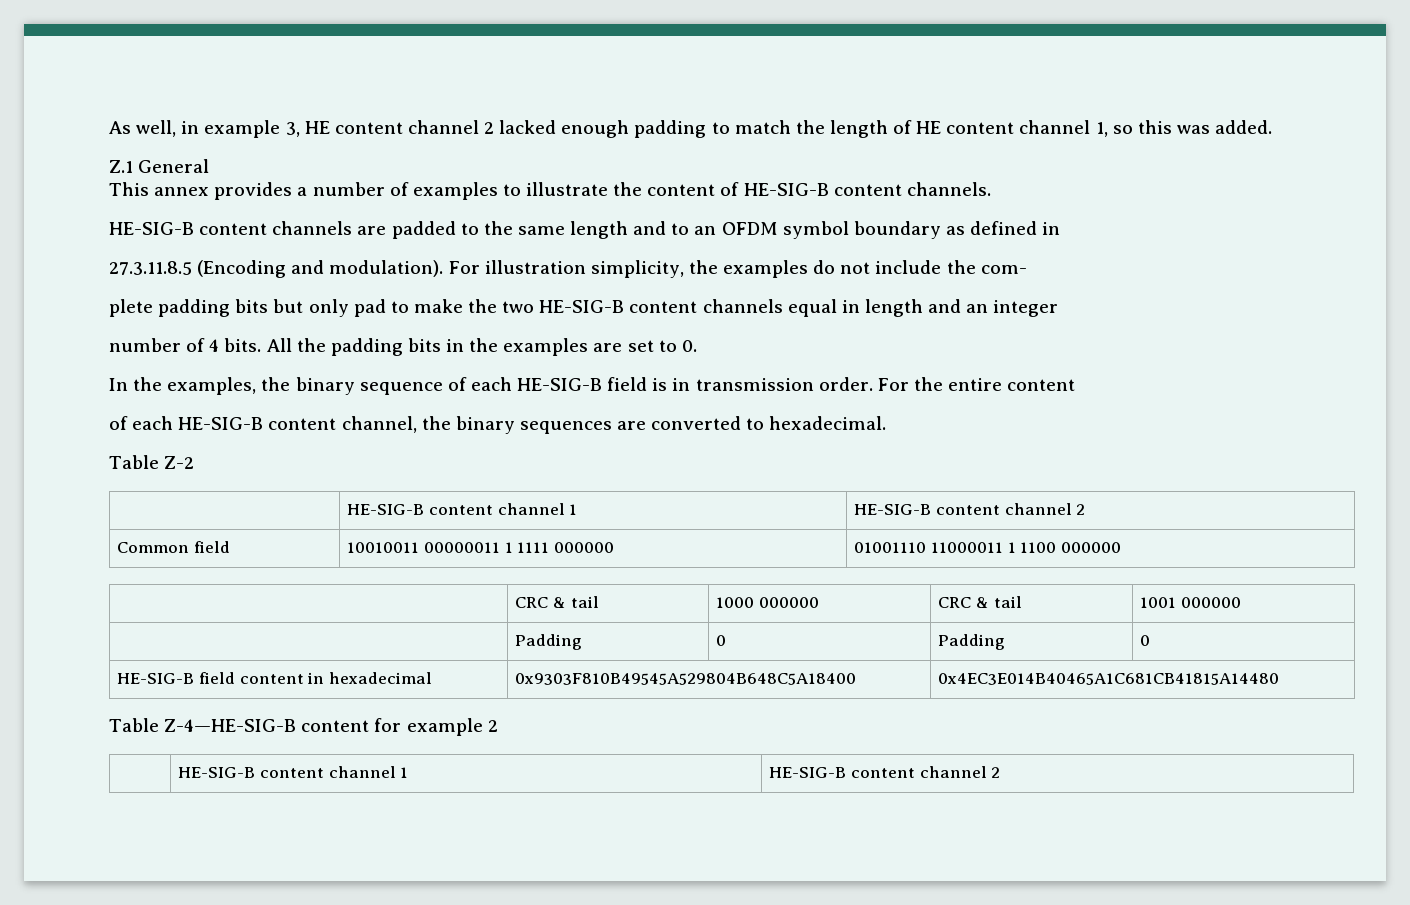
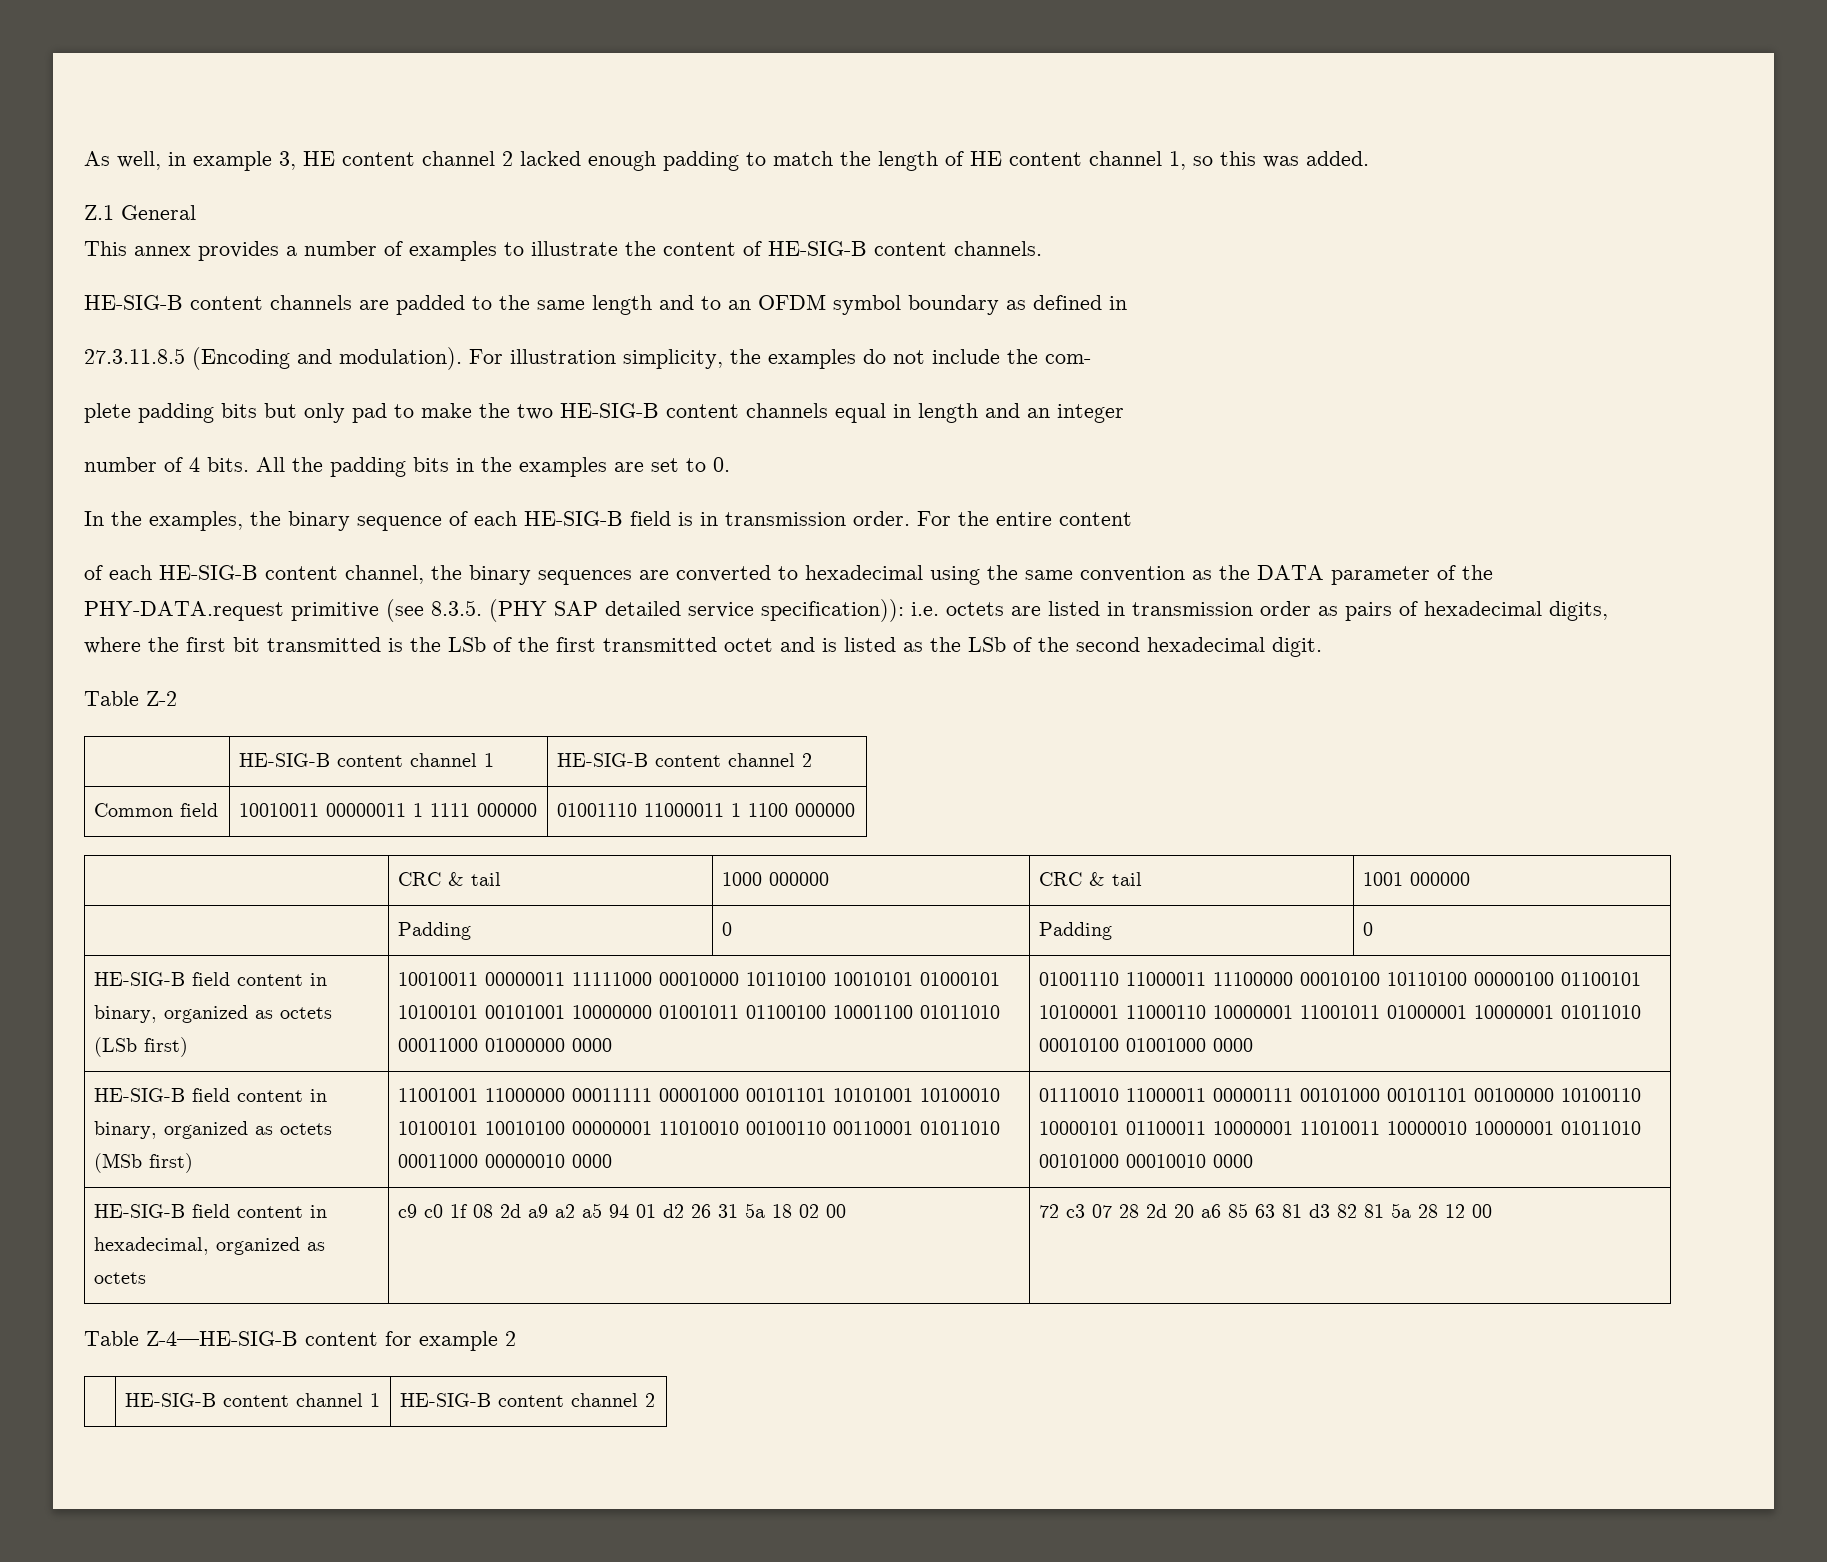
- of each HE-SIG-B content channel, the binary sequences are converted to hexadecimal.
+ of each HE-SIG-B content channel, the binary sequences are converted to hexadecimal using the same convention as the DATA parameter of the PHY-DATA.request primitive (see 8.3.5. (PHY SAP detailed service specification)): i.e. octets are listed in transmission order as pairs of hexadecimal digits, where the first bit transmitted is the LSb of the first transmitted octet and is listed as the LSb of the second hexadecimal digit.
- HE-SIG-B field content in hexadecimal | 0x9303F810B49545A529804B648C5A18400 | 0x4EC3E014B40465A1C681CB41815A14480
+ HE-SIG-B field content in binary, organized as octets (LSb first) | 10010011 00000011 11111000 00010000 10110100 10010101 01000101 10100101 00101001 10000000 01001011 01100100 10001100 01011010 00011000 01000000 0000 | 01001110 11000011 11100000 00010100 10110100 00000100 01100101 10100001 11000110 10000001 11001011 01000001 10000001 01011010 00010100 01001000 0000
+ HE-SIG-B field content in binary, organized as octets (MSb first) | 11001001 11000000 00011111 00001000 00101101 10101001 10100010 10100101 10010100 00000001 11010010 00100110 00110001 01011010 00011000 00000010 0000 | 01110010 11000011 00000111 00101000 00101101 00100000 10100110 10000101 01100011 10000001 11010011 10000010 10000001 01011010 00101000 00010010 0000
+ HE-SIG-B field content in hexadecimal, organized as octets | c9 c0 1f 08 2d a9 a2 a5 94 01 d2 26 31 5a 18 02 00 | 72 c3 07 28 2d 20 a6 85 63 81 d3 82 81 5a 28 12 00

